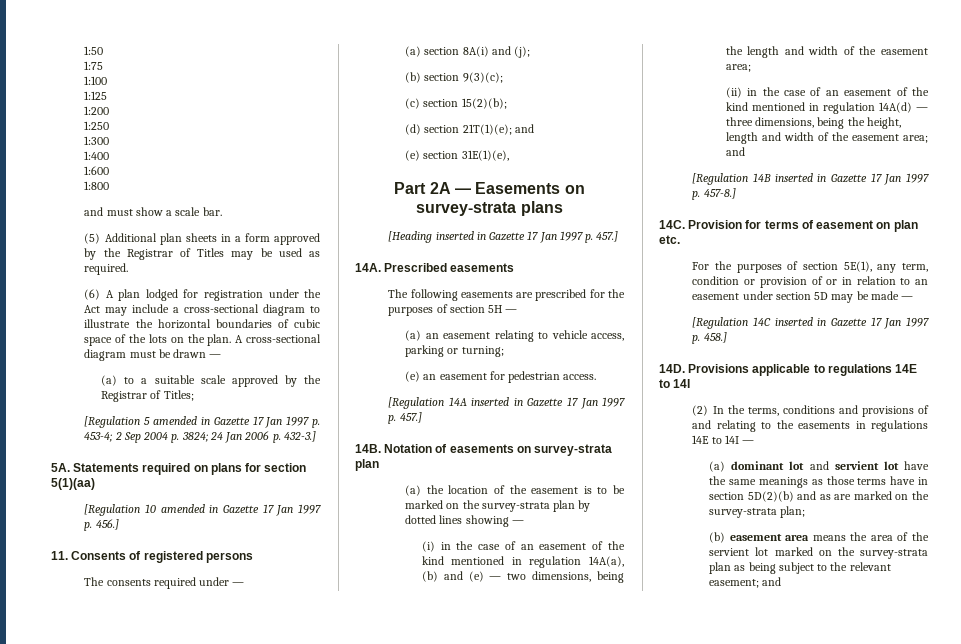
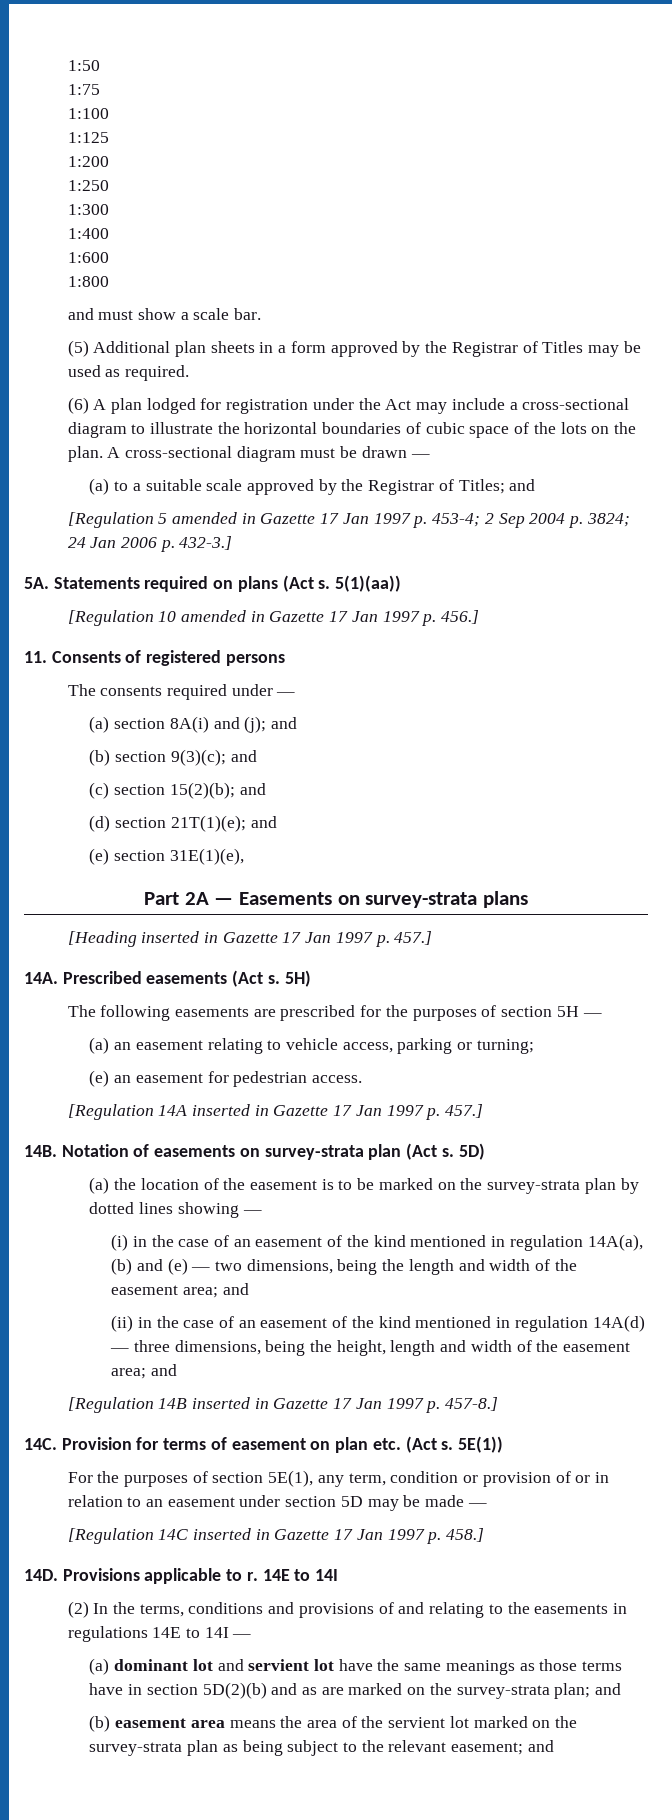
- (a) to a suitable scale approved by the Registrar of Titles;
+ (a) to a suitable scale approved by the Registrar of Titles; and
- Statements required on plans for section 5(1)(aa)
+ Statements required on plans (Act s. 5(1)(aa))
- (a) section 8A(i) and (j);
+ (a) section 8A(i) and (j); and
- (b) section 9(3)(c);
+ (b) section 9(3)(c); and
- (c) section 15(2)(b);
+ (c) section 15(2)(b); and
- Prescribed easements
+ Prescribed easements (Act s. 5H)
- Notation of easements on survey-strata plan
+ Notation of easements on survey-strata plan (Act s. 5D)
- (i) in the case of an easement of the kind mentioned in regulation 14A(a), (b) and (e) — two dimensions, being the length and width of the easement area;
+ (i) in the case of an easement of the kind mentioned in regulation 14A(a), (b) and (e) — two dimensions, being the length and width of the easement area; and
- Provision for terms of easement on plan etc.
+ Provision for terms of easement on plan etc. (Act s. 5E(1))
- Provisions applicable to regulations 14E to 14I
+ Provisions applicable to r. 14E to 14I
- (a) dominant lot and servient lot have the same meanings as those terms have in section 5D(2)(b) and as are marked on the survey-strata plan;
+ (a) dominant lot and servient lot have the same meanings as those terms have in section 5D(2)(b) and as are marked on the survey-strata plan; and

